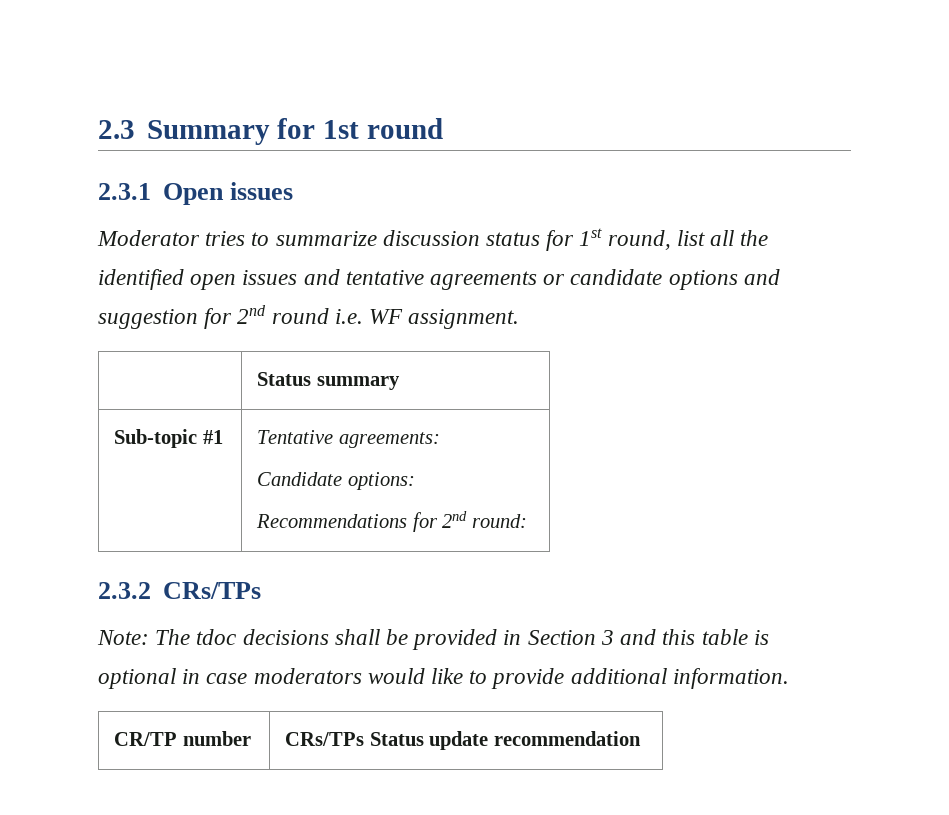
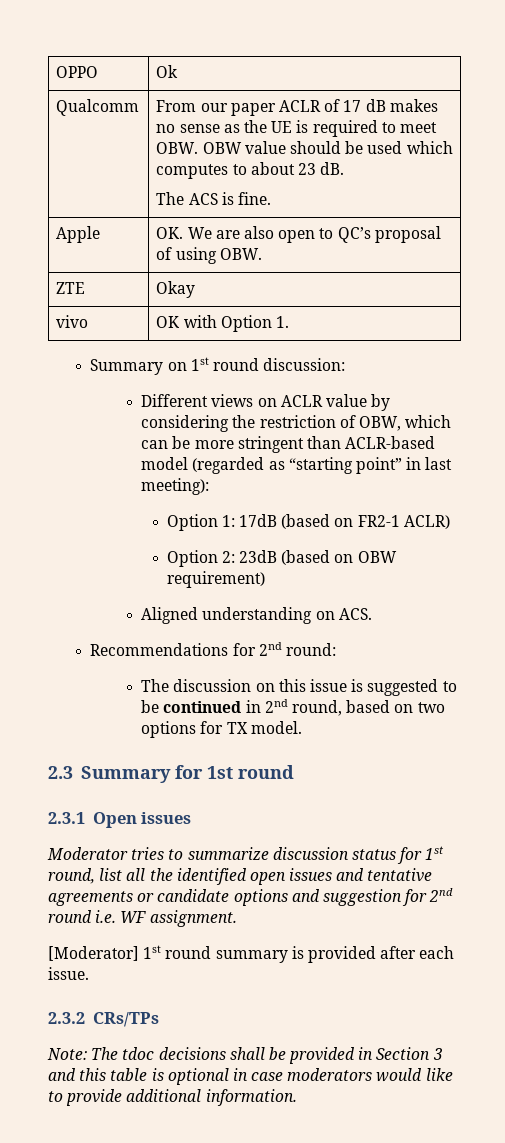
+ OPPO | Ok
+ Qualcomm | From our paper ACLR of 17 dB makes no sense as the UE is required to meet OBW. OBW value should be used which computes to about 23 dB.
+ The ACS is fine.
+ Apple | OK. We are also open to QC’s proposal of using OBW.
+ ZTE | Okay
+ vivo | OK with Option 1.
+ Summary on 1st round discussion:
+ Different views on ACLR value by considering the restriction of OBW, which can be more stringent than ACLR-based model (regarded as “starting point” in last meeting):
+ Option 1: 17dB (based on FR2-1 ACLR)
+ Option 2: 23dB (based on OBW requirement)
+ Aligned understanding on ACS.
+ Recommendations for 2nd round:
+ The discussion on this issue is suggested to be continued in 2nd round, based on two options for TX model.
- | Status summary
- Sub-topic #1 | Tentative agreements:
- Candidate options:
- Recommendations for 2nd round:
+ [Moderator] 1st round summary is provided after each issue.
- CR/TP number | CRs/TPs Status update recommendation

